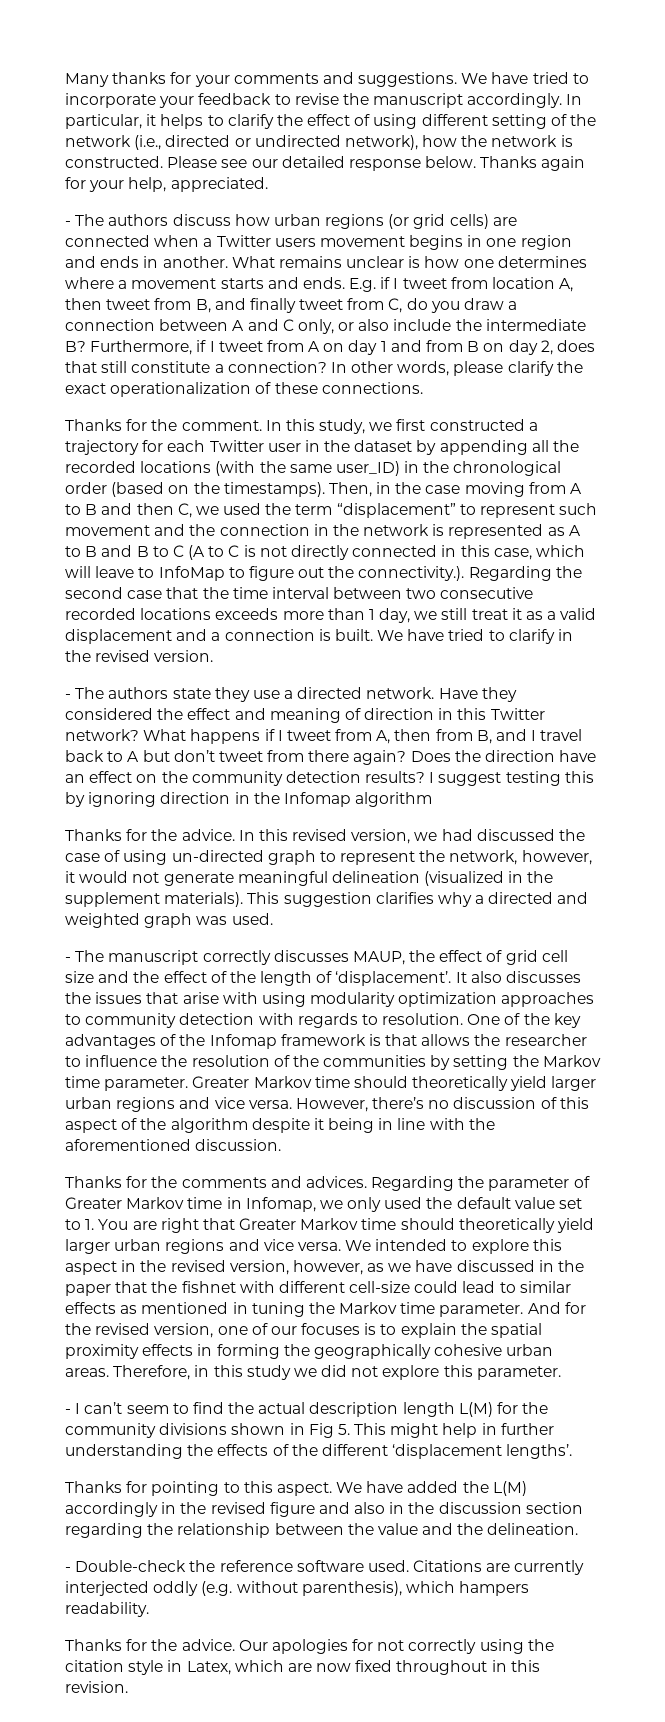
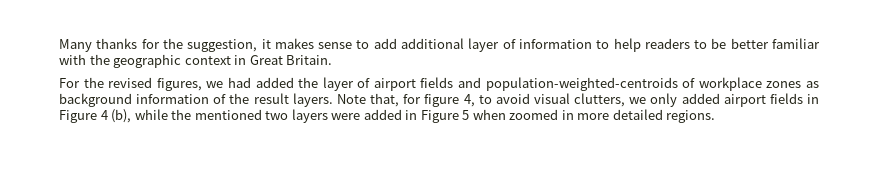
- Many thanks for your comments and suggestions. We have tried to incorporate your feedback to revise the manuscript accordingly. In particular, it helps to clarify the effect of using different setting of the network (i.e., directed or undirected network), how the network is constructed. Please see our detailed response below. Thanks again for your help, appreciated.
- - The authors discuss how urban regions (or grid cells) are connected when a Twitter users movement begins in one region and ends in another. What remains unclear is how one determines where a movement starts and ends. E.g. if I tweet from location A, then tweet from B, and finally tweet from C, do you draw a connection between A and C only, or also include the intermediate B? Furthermore, if I tweet from A on day 1 and from B on day 2, does that still constitute a connection? In other words, please clarify the exact operationalization of these connections.
- Thanks for the comment. In this study, we first constructed a trajectory for each Twitter user in the dataset by appending all the recorded locations (with the same user_ID) in the chronological order (based on the timestamps). Then, in the case moving from A to B and then C, we used the term “displacement” to represent such movement and the connection in the network is represented as A to B and B to C (A to C is not directly connected in this case, which will leave to InfoMap to figure out the connectivity.). Regarding the second case that the time interval between two consecutive recorded locations exceeds more than 1 day, we still treat it as a valid displacement and a connection is built. We have tried to clarify in the revised version.
- - The authors state they use a directed network. Have they considered the effect and meaning of direction in this Twitter network? What happens if I tweet from A, then from B, and I travel back to A but don’t tweet from there again? Does the direction have an effect on the community detection results? I suggest testing this by ignoring direction in the Infomap algorithm
- Thanks for the advice. In this revised version, we had discussed the case of using un-directed graph to represent the network, however, it would not generate meaningful delineation (visualized in the supplement materials). This suggestion clarifies why a directed and weighted graph was used.
- - The manuscript correctly discusses MAUP, the effect of grid cell size and the effect of the length of ‘displacement’. It also discusses the issues that arise with using modularity optimization approaches to community detection with regards to resolution. One of the key advantages of the Infomap framework is that allows the researcher to influence the resolution of the communities by setting the Markov time parameter. Greater Markov time should theoretically yield larger urban regions and vice versa. However, there’s no discussion of this aspect of the algorithm despite it being in line with the aforementioned discussion.
- Thanks for the comments and advices. Regarding the parameter of Greater Markov time in Infomap, we only used the default value set to 1. You are right that Greater Markov time should theoretically yield larger urban regions and vice versa. We intended to explore this aspect in the revised version, however, as we have discussed in the paper that the fishnet with different cell-size could lead to similar effects as mentioned in tuning the Markov time parameter. And for the revised version, one of our focuses is to explain the spatial proximity effects in forming the geographically cohesive urban areas. Therefore, in this study we did not explore this parameter.
- - I can’t seem to find the actual description length L(M) for the community divisions shown in Fig 5. This might help in further understanding the effects of the different ‘displacement lengths’.
- Thanks for pointing to this aspect. We have added the L(M) accordingly in the revised figure and also in the discussion section regarding the relationship between the value and the delineation.
- - Double-check the reference software used. Citations are currently interjected oddly (e.g. without parenthesis), which hampers readability.
- Thanks for the advice. Our apologies for not correctly using the citation style in Latex, which are now fixed throughout in this revision.
+ Many thanks for the suggestion, it makes sense to add additional layer of information to help readers to be better familiar with the geographic context in Great Britain.
+ For the revised figures, we had added the layer of airport fields and population-weighted-centroids of workplace zones as background information of the result layers. Note that, for figure 4, to avoid visual clutters, we only added airport fields in Figure 4 (b), while the mentioned two layers were added in Figure 5 when zoomed in more detailed regions.

